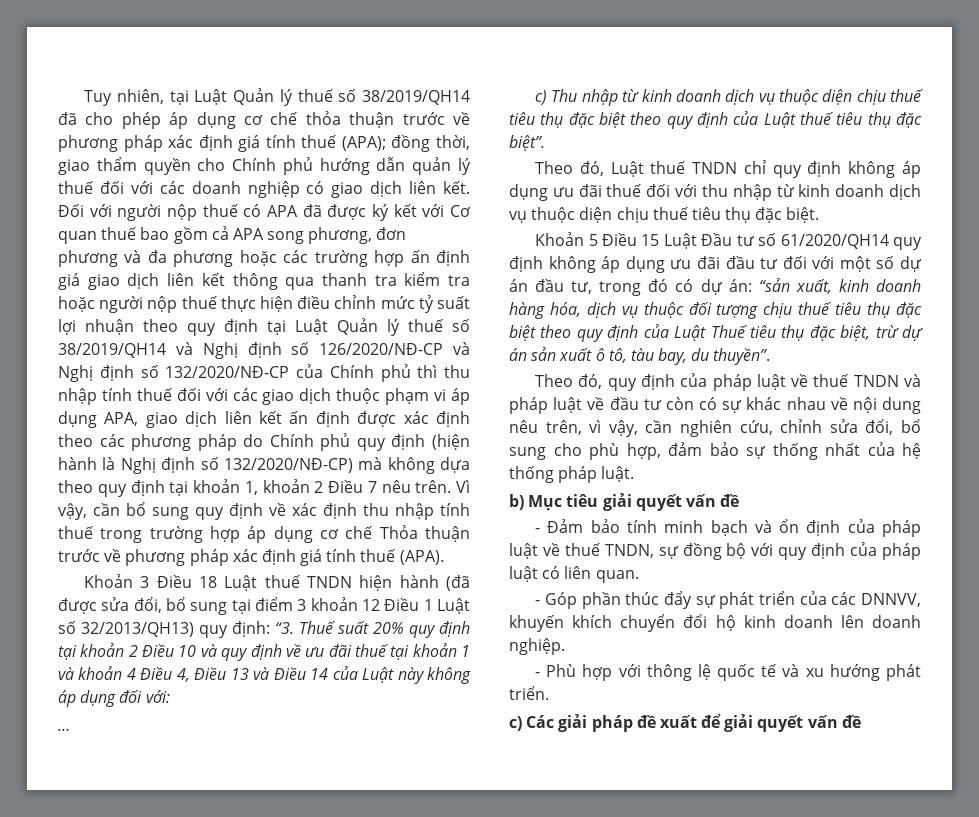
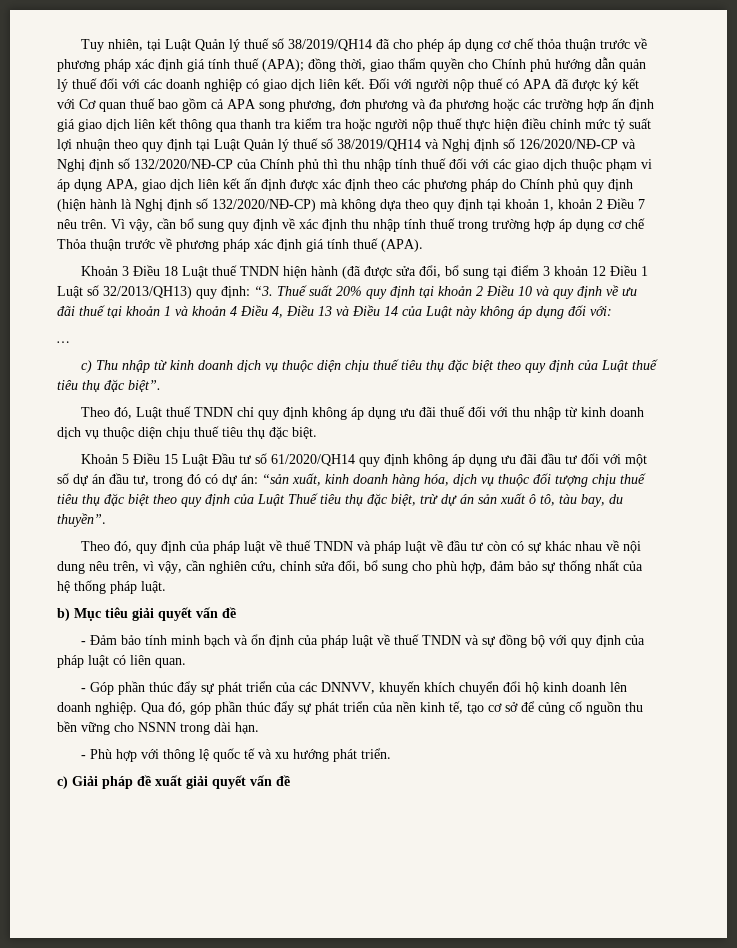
- - Đảm bảo tính minh bạch và ổn định của pháp luật về thuế TNDN, sự đồng bộ với quy định của pháp luật có liên quan.
+ - Đảm bảo tính minh bạch và ổn định của pháp luật về thuế TNDN và sự đồng bộ với quy định của pháp luật có liên quan.
+ Qua đó, góp phần thúc đẩy sự phát triển của nền kinh tế, tạo cơ sở để củng cố nguồn thu bền vững cho NSNN trong dài hạn.
- c) Các giải pháp đề xuất để giải quyết vấn đề
+ c) Giải pháp đề xuất giải quyết vấn đề

